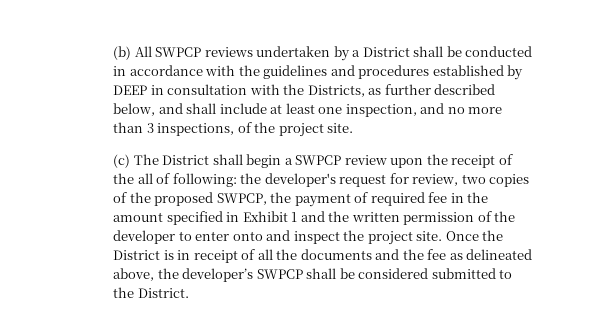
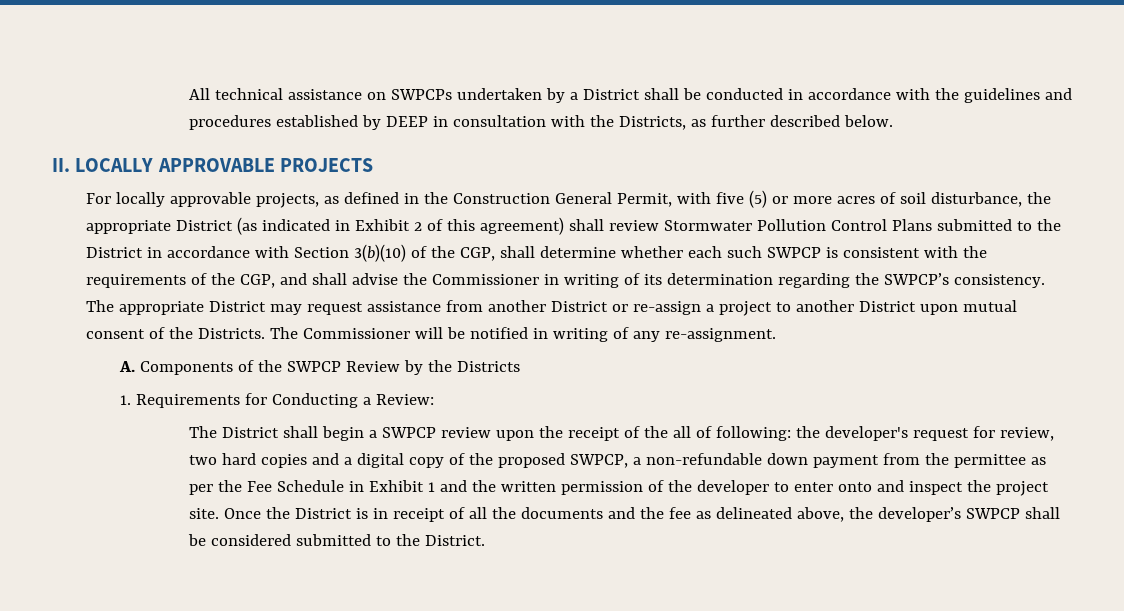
- (b) All SWPCP reviews undertaken by a District shall be conducted in accordance with the guidelines and procedures established by DEEP in consultation with the Districts, as further described below, and shall include at least one inspection, and no more than 3 inspections, of the project site.
- (c) The District shall begin a SWPCP review upon the receipt of the all of following:
+ All technical assistance on SWPCPs undertaken by a District shall be conducted in accordance with the guidelines and procedures established by DEEP in consultation with the Districts, as further described below.
+ II. LOCALLY APPROVABLE PROJECTS
+ For locally approvable projects, as defined in the Construction General Permit, with five (5) or more acres of soil disturbance, the appropriate District (as indicated in Exhibit 2 of this agreement) shall review Stormwater Pollution Control Plans submitted to the District in accordance with Section 3(b)(10) of the CGP, shall determine whether each such SWPCP is consistent with the requirements of the CGP, and shall advise the Commissioner in writing of its determination regarding the SWPCP’s consistency. The appropriate District may request assistance from another District or re-assign a project to another District upon mutual consent of the Districts. The Commissioner will be notified in writing of any re-assignment.
+ A. Components of the SWPCP Review by the Districts
+ 1. Requirements for Conducting a Review:
+ The District shall begin a SWPCP review upon the receipt of the all of following:
- the developer's request for review, two copies of the proposed SWPCP, the payment of required fee in the amount specified in Exhibit 1 and the written permission of the developer to enter onto and inspect the project site.
+ the developer's request for review, two hard copies and a digital copy of the proposed SWPCP, a non-refundable down payment from the permittee as per the Fee Schedule in Exhibit 1 and the written permission of the developer to enter onto and inspect the project site.

